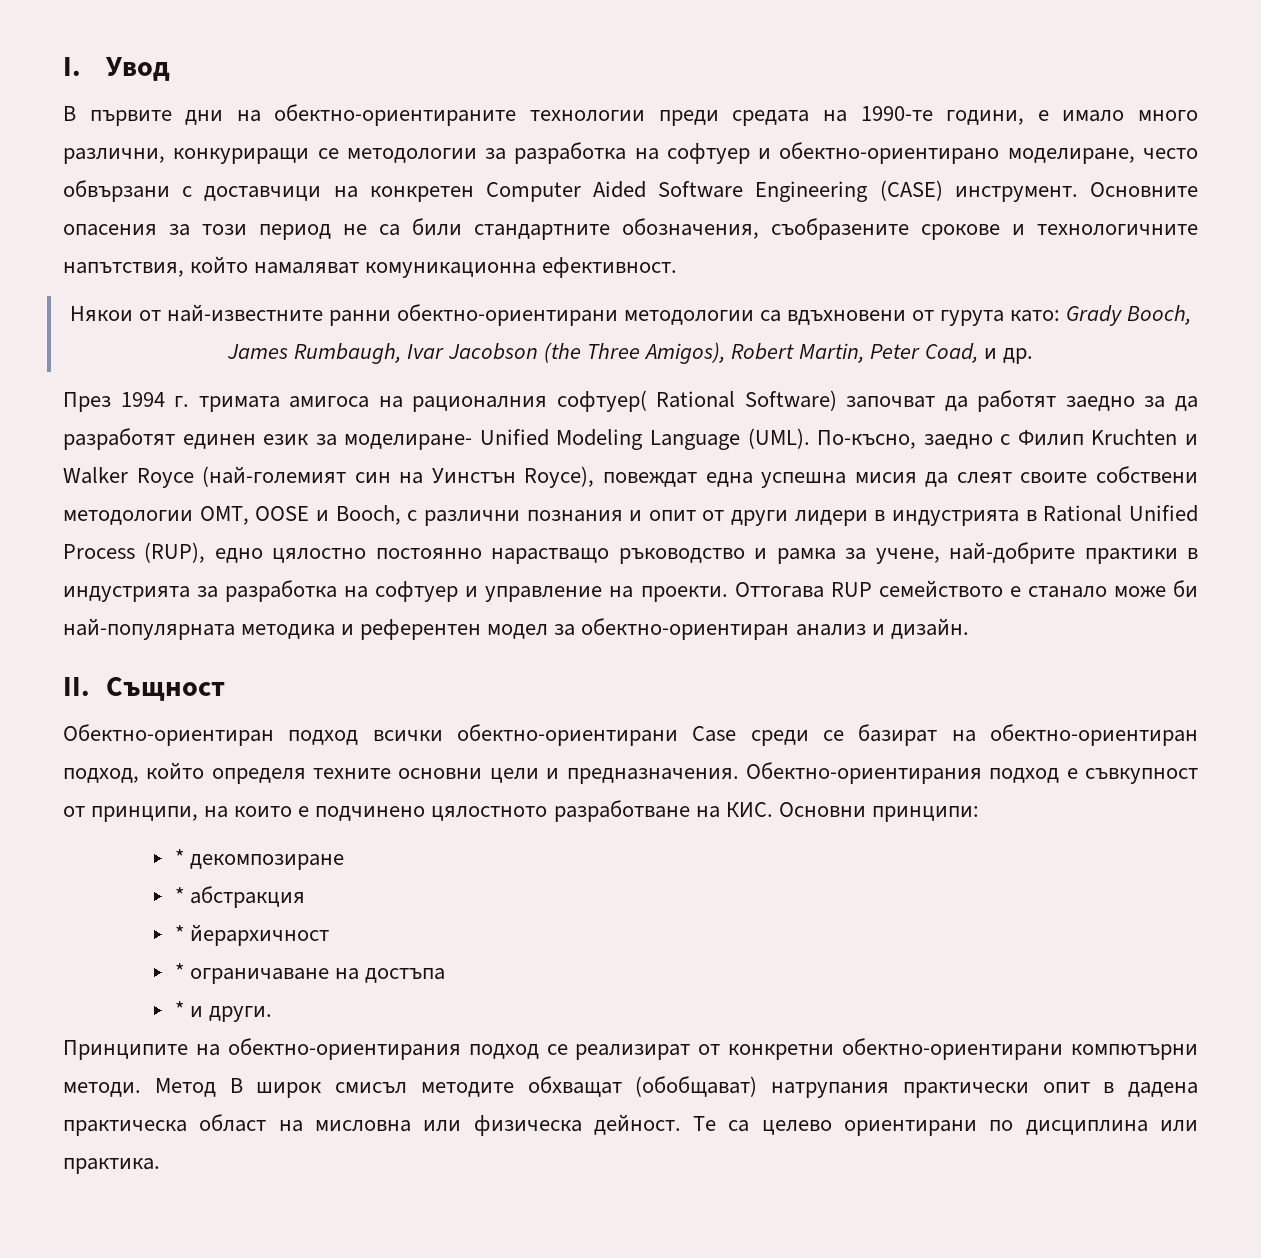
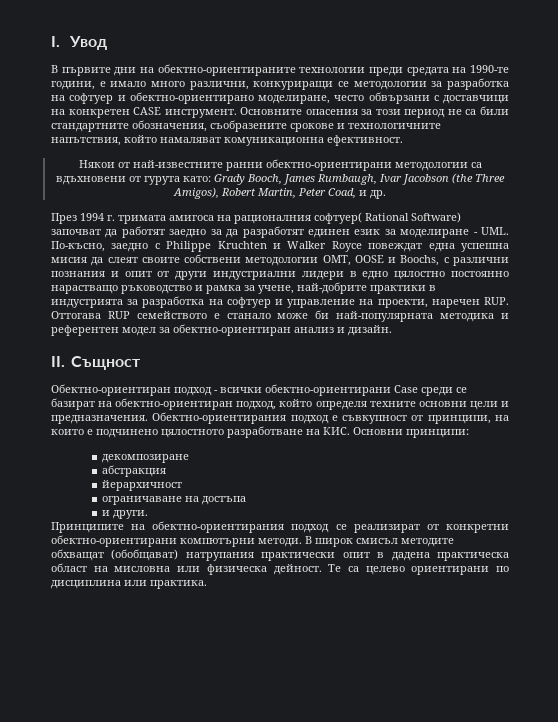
- В първите дни на обектно-ориентираните технологии преди средата на 1990-те години, е имало много различни, конкуриращи се методологии за разработка на софтуер и обектно-ориентирано моделиране, често обвързани с доставчици на конкретен Computer Aided Software Engineering (CASE) инструмент.
+ В първите дни на обектно-ориентираните технологии преди средата на 1990-те години, е имало много различни, конкуриращи се методологии за разработка на софтуер и обектно-ориентирано моделиране, често обвързани с доставчици на конкретен CASE инструмент.
- През 1994 г. тримата амигоса на рационалния софтуер( Rational Software) започват да работят заедно за да разработят единен език за моделиране- Unified Modeling Language (UML). По-късно, заедно с Филип Kruchten и Walker Royce (най-големият син на Уинстън Royce), повеждат една успешна мисия да слеят своите собствени методологии OMT, OOSE и Booch, с различни познания и опит от други лидери в индустрията в Rational Unified Process (RUP), едно цялостно постоянно нарастващо ръководство и рамка за учене, най-добрите практики в индустрията за разработка на софтуер и управление на проекти. Оттогава RUP семейството е станало може би най-популярната методика и референтен модел за обектно-ориентиран анализ и дизайн.
+ През 1994 г. тримата амигоса на рационалния софтуер( Rational Software) започват да работят заедно за да разработят единен език за моделиране - UML. По-късно, заедно с Philippe Kruchten и Walker Royce повеждат една успешна мисия да слеят своите собствени методологии OMT, OOSE и Boochs, с различни познания и опит от други индустриални лидери в едно цялостно постоянно нарастващо ръководство и рамка за учене, най-добрите практики в индустрията за разработка на софтуер и управление на проекти, наречен RUP. Оттогава RUP семейството е станало може би най-популярната методика и референтен модел за обектно-ориентиран анализ и дизайн.
- Обектно-ориентиран подход всички обектно-ориентирани Case среди се базират на обектно-ориентиран подход, който определя техните основни цели и предназначения.
+ Обектно-ориентиран подход - всички обектно-ориентирани Case среди се базират на обектно-ориентиран подход, който определя техните основни цели и предназначения.
- * декомпозиране
+ декомпозиране
- * абстракция
+ абстракция
- * йерархичност
+ йерархичност
- * ограничаване на достъпа
+ ограничаване на достъпа
- * и други.
+ и други.
- Метод В широк смисъл методите обхващат (обобщават) натрупания практически опит в дадена практическа област на мисловна или физическа дейност.
+ В широк смисъл методите обхващат (обобщават) натрупания практически опит в дадена практическа област на мисловна или физическа дейност.

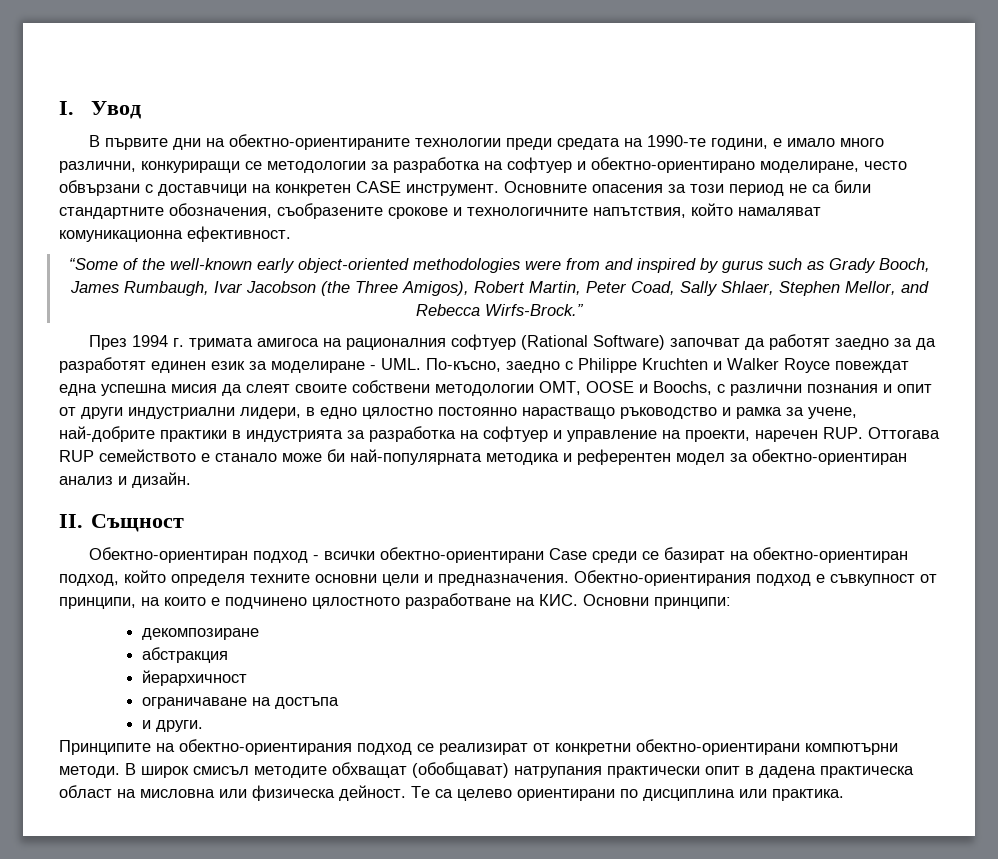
- Някои от най-известните ранни обектно-ориентирани методологии са вдъхновени от гурута като: Grady Booch, James Rumbaugh, Ivar Jacobson (the Three Amigos), Robert Martin, Peter Coad, и др.
+ “Some of the well-known early object-oriented methodologies were from and inspired by gurus such as Grady Booch, James Rumbaugh, Ivar Jacobson (the Three Amigos), Robert Martin, Peter Coad, Sally Shlaer, Stephen Mellor, and Rebecca Wirfs-Brock.”
- През 1994 г. тримата амигоса на рационалния софтуер( Rational Software) започват да работят заедно за да разработят единен език за моделиране - UML. По-късно, заедно с Philippe Kruchten и Walker Royce повеждат една успешна мисия да слеят своите собствени методологии OMT, OOSE и Boochs, с различни познания и опит от други индустриални лидери в едно цялостно постоянно нарастващо ръководство и рамка за учене, най-добрите практики в индустрията за разработка на софтуер и управление на проекти, наречен RUP. Оттогава RUP семейството е станало може би най-популярната методика и референтен модел за обектно-ориентиран анализ и дизайн.
+ През 1994 г. тримата амигоса на рационалния софтуер (Rational Software) започват да работят заедно за да разработят единен език за моделиране - UML. По-късно, заедно с Philippe Kruchten и Walker Royce повеждат една успешна мисия да слеят своите собствени методологии OMT, OOSE и Boochs, с различни познания и опит от други индустриални лидери, в едно цялостно постоянно нарастващо ръководство и рамка за учене, най-добрите практики в индустрията за разработка на софтуер и управление на проекти, наречен RUP. Оттогава RUP семейството е станало може би най-популярната методика и референтен модел за обектно-ориентиран анализ и дизайн.

